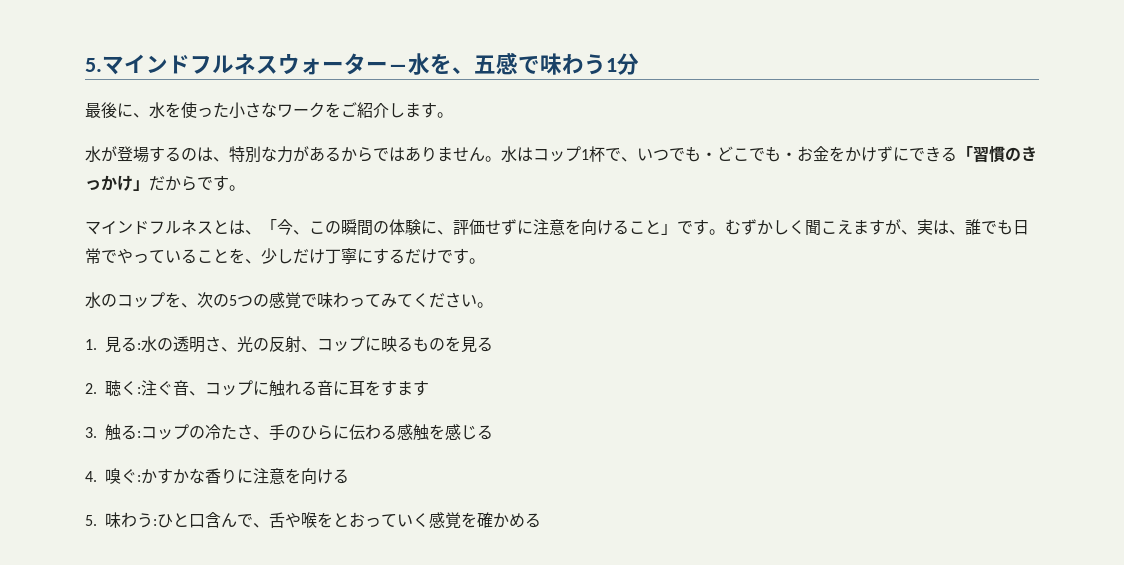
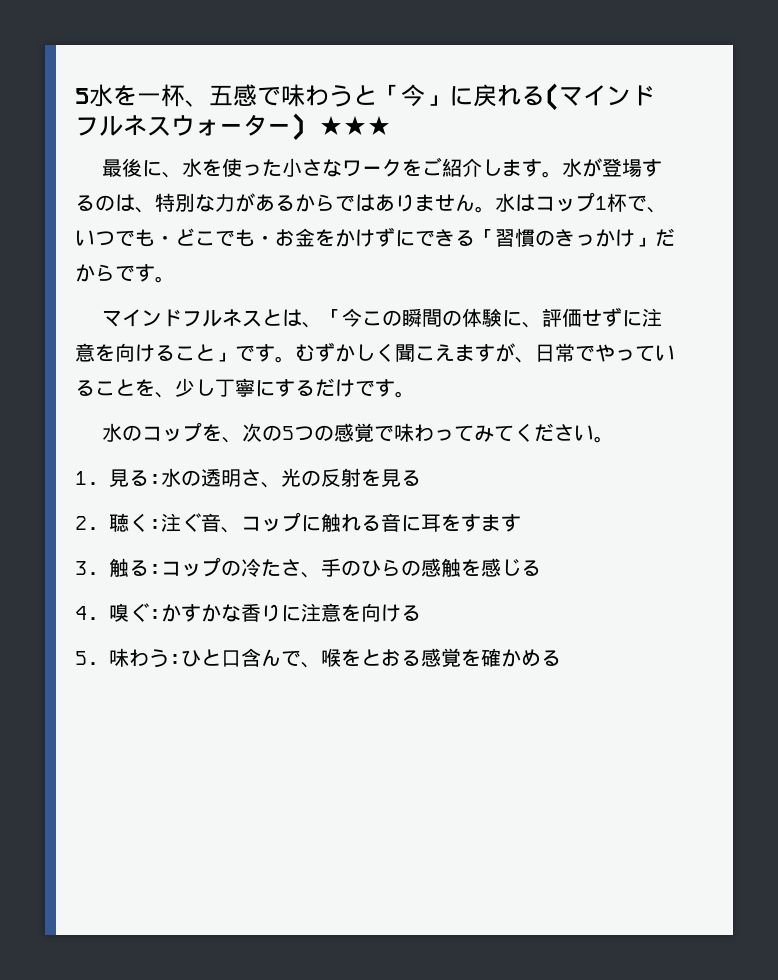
- 5.マインドフルネスウォーター―水を、五感で味わう1分
+ 5水を一杯、五感で味わうと「今」に戻れる(マインドフルネスウォーター) ★★★
- 最後に、水を使った小さなワークをご紹介します。
- 水が登場するのは、特別な力があるからではありません。
+ 最後に、水を使った小さなワークをご紹介します。水が登場するのは、特別な力があるからではありません。
- マインドフルネスとは、「今、この瞬間の体験に、評価せずに注意を向けること」です。
+ マインドフルネスとは、「今この瞬間の体験に、評価せずに注意を向けること」です。
- むずかしく聞こえますが、実は、誰でも日常でやっていることを、少しだけ丁寧にするだけです。
+ むずかしく聞こえますが、日常でやっていることを、少し丁寧にするだけです。
- 1.見る:水の透明さ、光の反射、コップに映るものを見る
+ 1.見る:水の透明さ、光の反射を見る
- 3.触る:コップの冷たさ、手のひらに伝わる感触を感じる
+ 3.触る:コップの冷たさ、手のひらの感触を感じる
- 5.味わう:ひと口含んで、舌や喉をとおっていく感覚を確かめる
+ 5.味わう:ひと口含んで、喉をとおる感覚を確かめる

